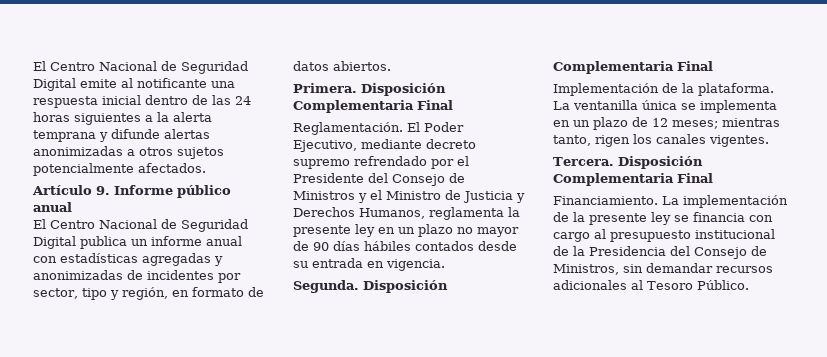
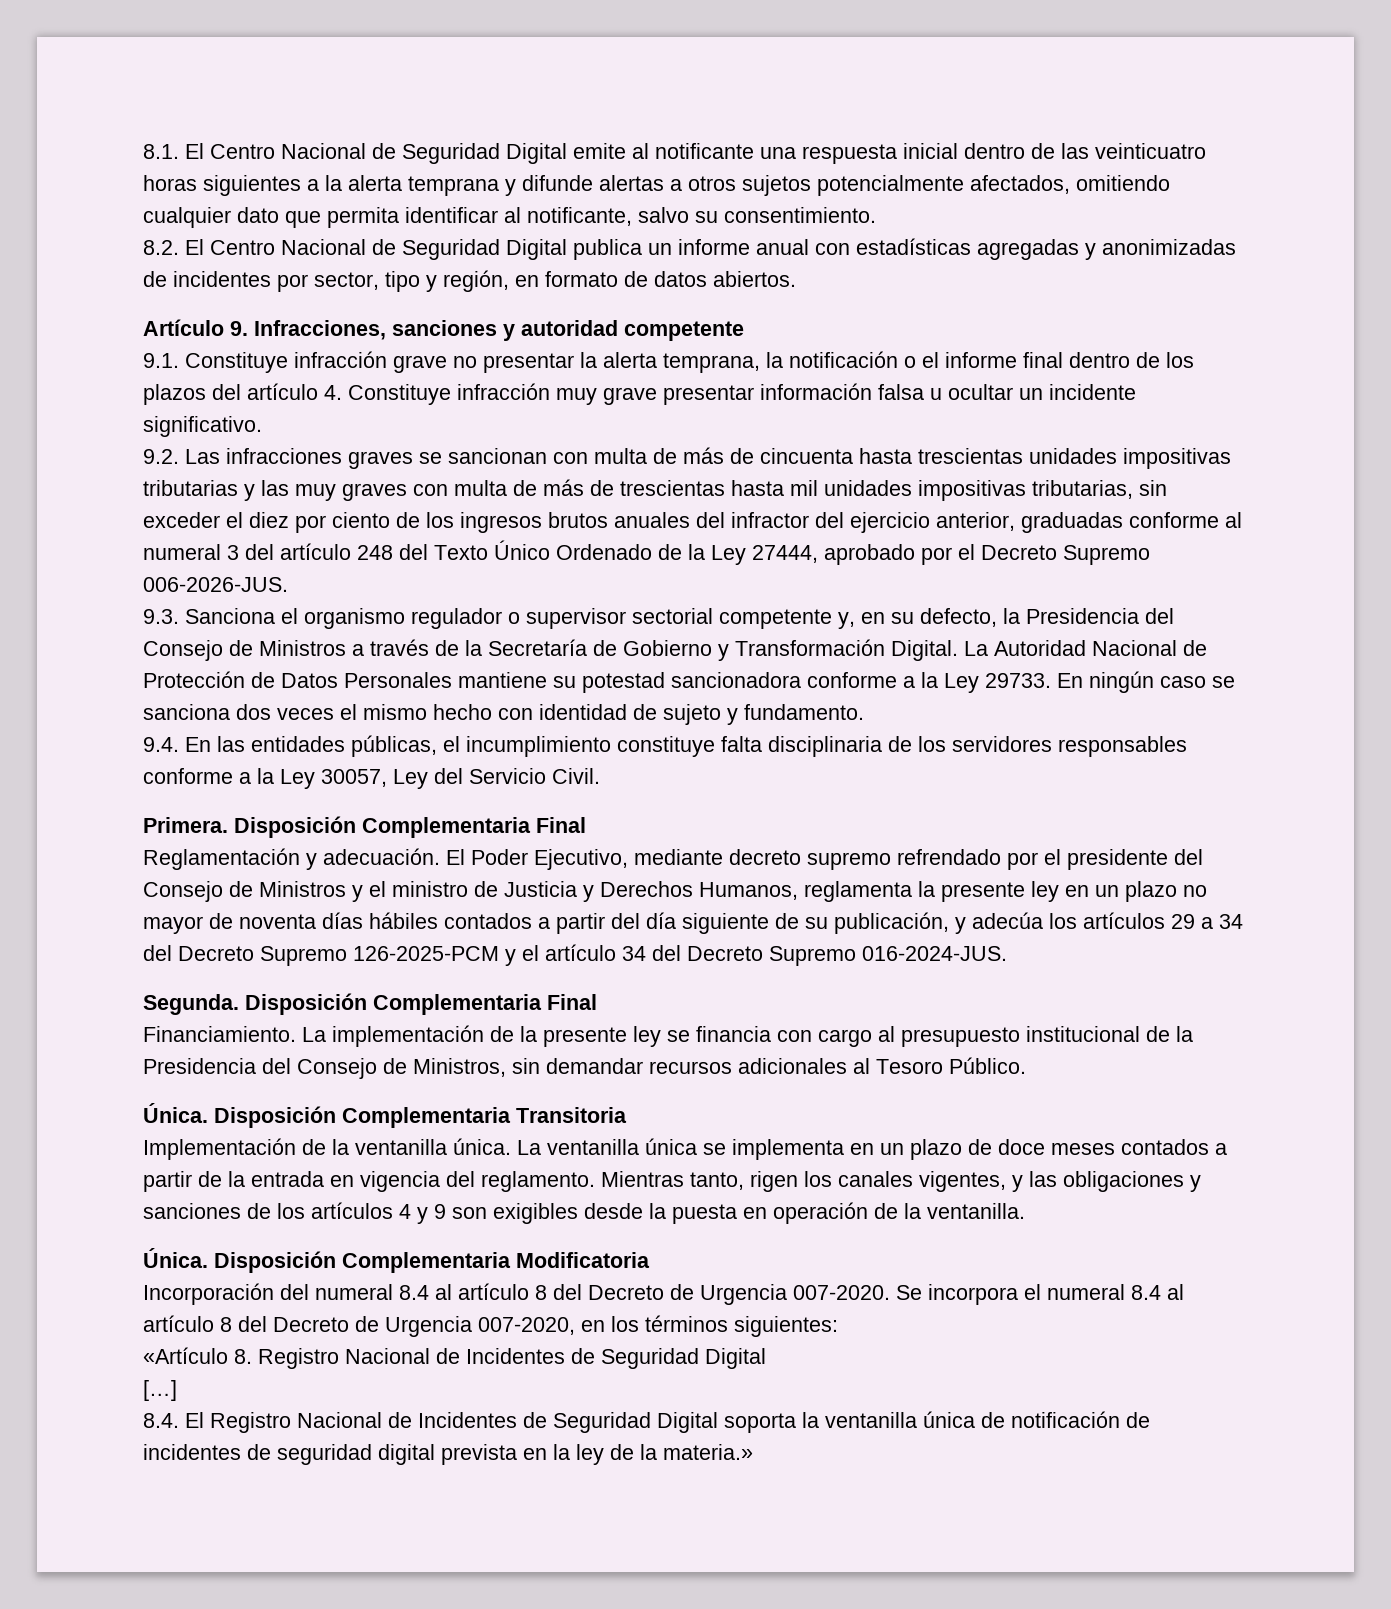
- El Centro Nacional de Seguridad Digital emite al notificante una respuesta inicial dentro de las 24 horas siguientes a la alerta temprana y difunde alertas anonimizadas a otros sujetos potencialmente afectados.
- Artículo 9. Informe público anual
- El Centro Nacional de Seguridad Digital publica un informe anual con estadísticas agregadas y anonimizadas de incidentes por sector, tipo y región, en formato de datos abiertos.
+ 8.1. El Centro Nacional de Seguridad Digital emite al notificante una respuesta inicial dentro de las veinticuatro horas siguientes a la alerta temprana y difunde alertas a otros sujetos potencialmente afectados, omitiendo cualquier dato que permita identificar al notificante, salvo su consentimiento.
+ 8.2. El Centro Nacional de Seguridad Digital publica un informe anual con estadísticas agregadas y anonimizadas de incidentes por sector, tipo y región, en formato de datos abiertos.
+ Artículo 9. Infracciones, sanciones y autoridad competente
+ 9.1. Constituye infracción grave no presentar la alerta temprana, la notificación o el informe final dentro de los plazos del artículo 4. Constituye infracción muy grave presentar información falsa u ocultar un incidente significativo.
+ 9.2. Las infracciones graves se sancionan con multa de más de cincuenta hasta trescientas unidades impositivas tributarias y las muy graves con multa de más de trescientas hasta mil unidades impositivas tributarias, sin exceder el diez por ciento de los ingresos brutos anuales del infractor del ejercicio anterior, graduadas conforme al numeral 3 del artículo 248 del Texto Único Ordenado de la Ley 27444, aprobado por el Decreto Supremo 006-2026-JUS.
+ 9.3. Sanciona el organismo regulador o supervisor sectorial competente y, en su defecto, la Presidencia del Consejo de Ministros a través de la Secretaría de Gobierno y Transformación Digital. La Autoridad Nacional de Protección de Datos Personales mantiene su potestad sancionadora conforme a la Ley 29733. En ningún caso se sanciona dos veces el mismo hecho con identidad de sujeto y fundamento.
+ 9.4. En las entidades públicas, el incumplimiento constituye falta disciplinaria de los servidores responsables conforme a la Ley 30057, Ley del Servicio Civil.
- Reglamentación.
+ Reglamentación y adecuación.
- El Poder Ejecutivo, mediante decreto supremo refrendado por el Presidente del Consejo de Ministros y el Ministro de Justicia y Derechos Humanos, reglamenta la presente ley en un plazo no mayor de 90 días hábiles contados desde su entrada en vigencia.
- Segunda. Disposición Complementaria Final
- Implementación de la plataforma. La ventanilla única se implementa en un plazo de 12 meses; mientras tanto, rigen los canales vigentes.
- Tercera.
+ El Poder Ejecutivo, mediante decreto supremo refrendado por el presidente del Consejo de Ministros y el ministro de Justicia y Derechos Humanos, reglamenta la presente ley en un plazo no mayor de noventa días hábiles contados a partir del día siguiente de su publicación, y adecúa los artículos 29 a 34 del Decreto Supremo 126-2025-PCM y el artículo 34 del Decreto Supremo 016-2024-JUS.
+ Segunda.
+ Única. Disposición Complementaria Transitoria
+ Implementación de la ventanilla única. La ventanilla única se implementa en un plazo de doce meses contados a partir de la entrada en vigencia del reglamento. Mientras tanto, rigen los canales vigentes, y las obligaciones y sanciones de los artículos 4 y 9 son exigibles desde la puesta en operación de la ventanilla.
+ Única. Disposición Complementaria Modificatoria
+ Incorporación del numeral 8.4 al artículo 8 del Decreto de Urgencia 007-2020. Se incorpora el numeral 8.4 al artículo 8 del Decreto de Urgencia 007-2020, en los términos siguientes:
+ «Artículo 8. Registro Nacional de Incidentes de Seguridad Digital
+ […]
+ 8.4. El Registro Nacional de Incidentes de Seguridad Digital soporta la ventanilla única de notificación de incidentes de seguridad digital prevista en la ley de la materia.»

